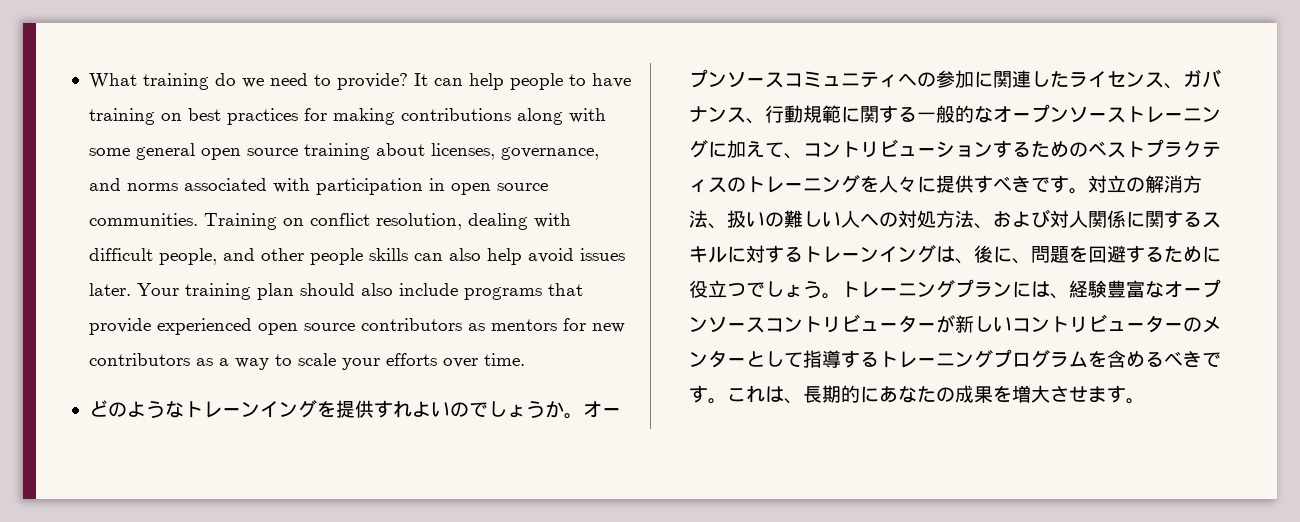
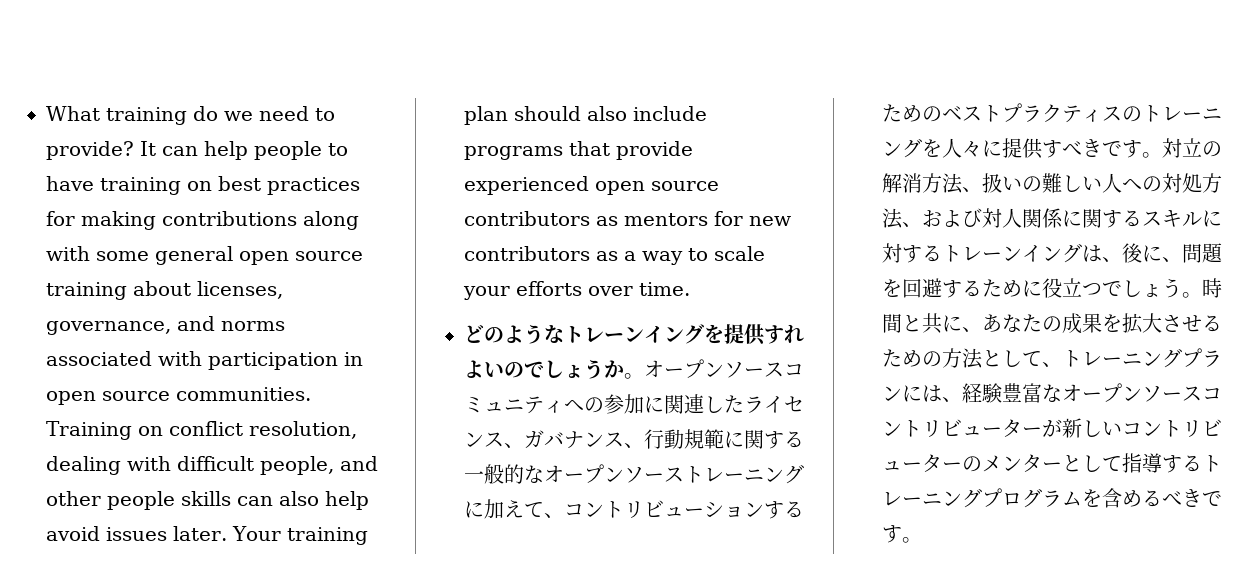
- トレーニングプランには、経験豊富なオープンソースコントリビューターが新しいコントリビューターのメンターとして指導するトレーニングプログラムを含めるべきです。これは、長期的にあなたの成果を増大させます。
+ 時間と共に、あなたの成果を拡大させるための方法として、トレーニングプランには、経験豊富なオープンソースコントリビューターが新しいコントリビューターのメンターとして指導するトレーニングプログラムを含めるべきです。

